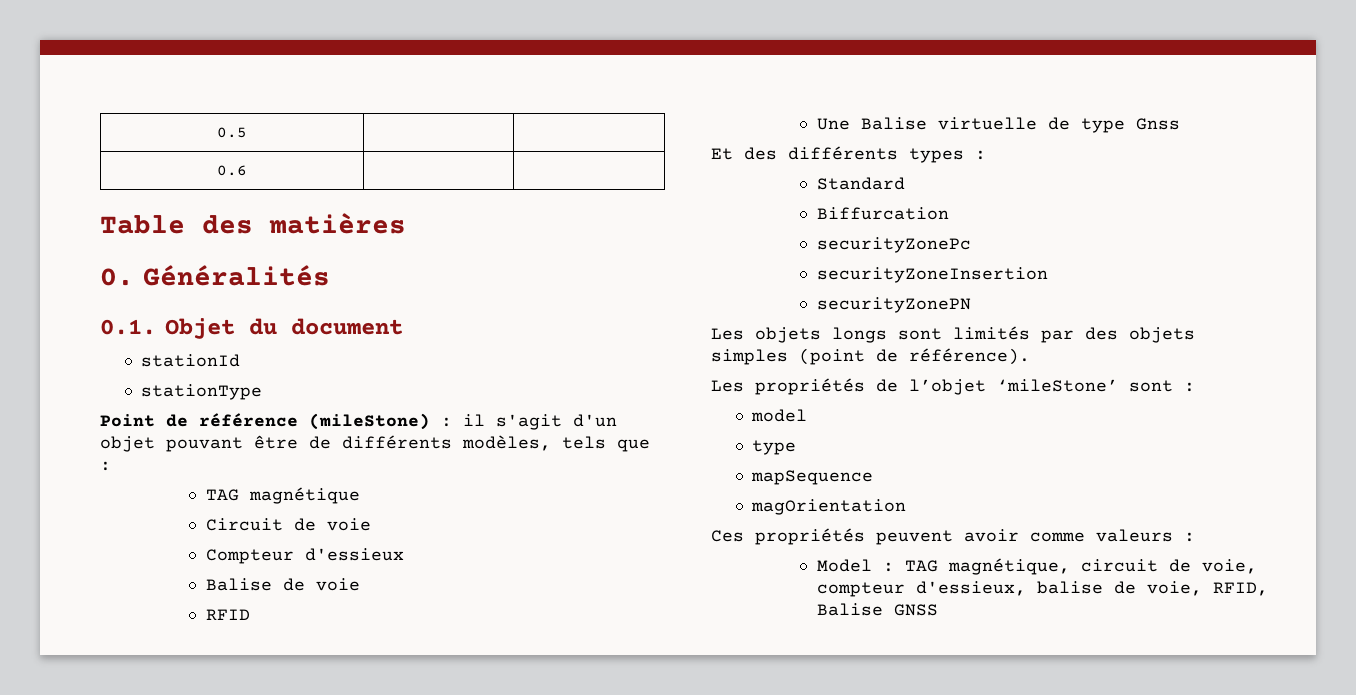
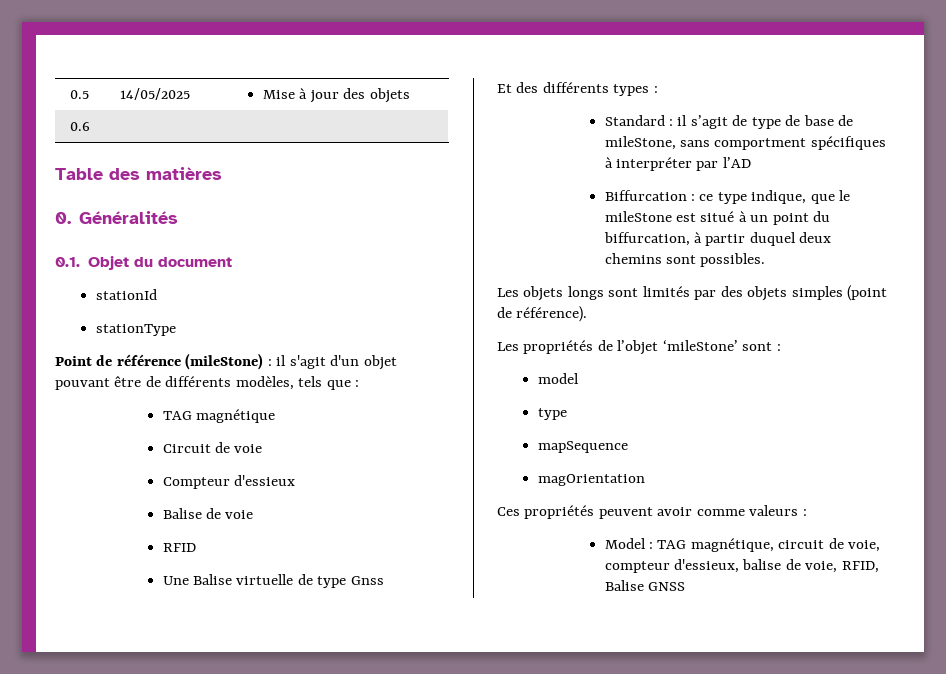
- 0.5 | |
+ 0.5 | 14/05/2025 | Mise à jour des objets
- Standard
- Biffurcation
- securityZonePc
- securityZoneInsertion
- securityZonePN
+ Standard : il s’agit de type de base de mileStone, sans comportment spécifiques à interpréter par l’AD
+ Biffurcation : ce type indique, que le mileStone est situé à un point du biffurcation, à partir duquel deux chemins sont possibles.

